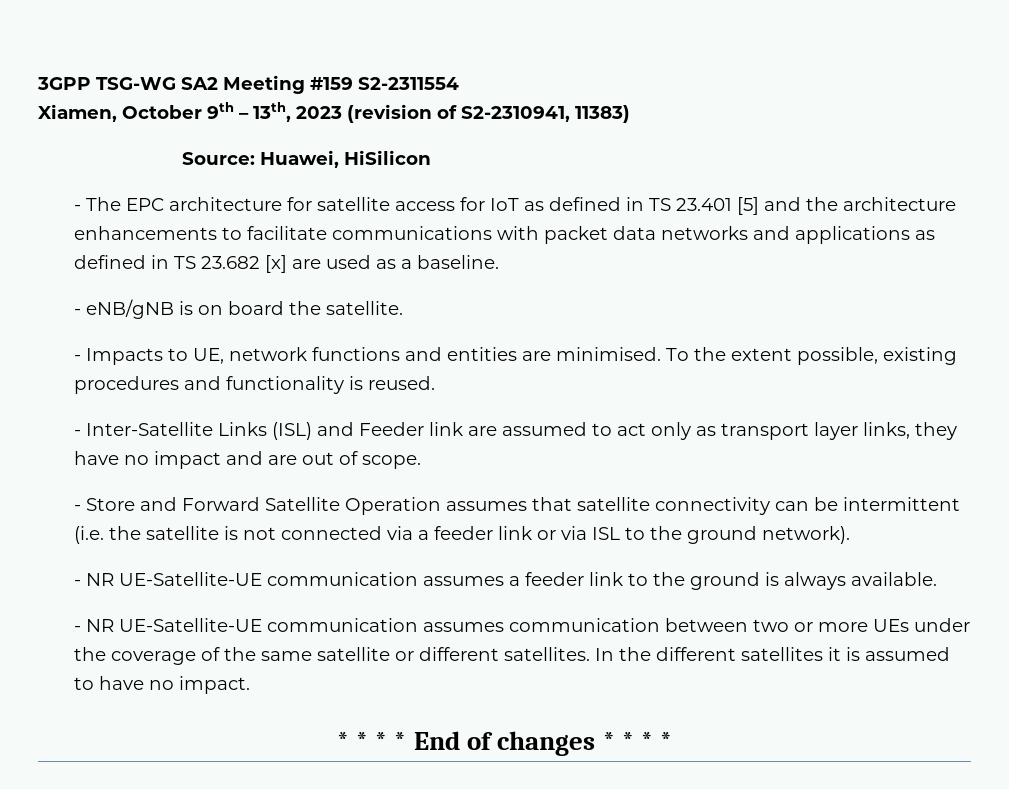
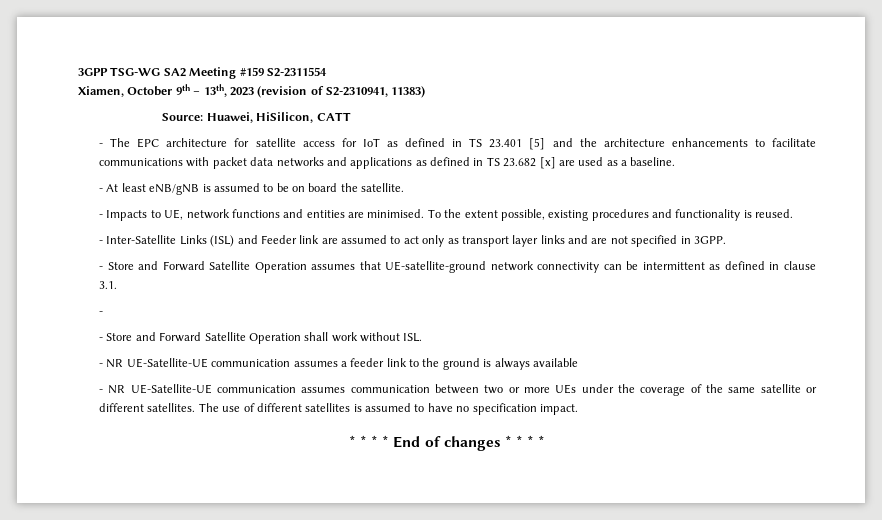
- Source: Huawei, HiSilicon
+ Source: Huawei, HiSilicon, CATT
- - eNB/gNB is on board the satellite.
+ - At least eNB/gNB is assumed to be on board the satellite.
- - Inter-Satellite Links (ISL) and Feeder link are assumed to act only as transport layer links, they have no impact and are out of scope.
+ - Inter-Satellite Links (ISL) and Feeder link are assumed to act only as transport layer links and are not specified in 3GPP.
- - Store and Forward Satellite Operation assumes that satellite connectivity can be intermittent (i.e. the satellite is not connected via a feeder link or via ISL to the ground network).
+ - Store and Forward Satellite Operation assumes that UE-satellite-ground network connectivity can be intermittent as defined in clause 3.1.
+ -
+ - Store and Forward Satellite Operation shall work without ISL.
- - NR UE-Satellite-UE communication assumes a feeder link to the ground is always available.
+ - NR UE-Satellite-UE communication assumes a feeder link to the ground is always available
- In the different satellites it is assumed to have no impact.
+ The use of different satellites is assumed to have no specification impact.

